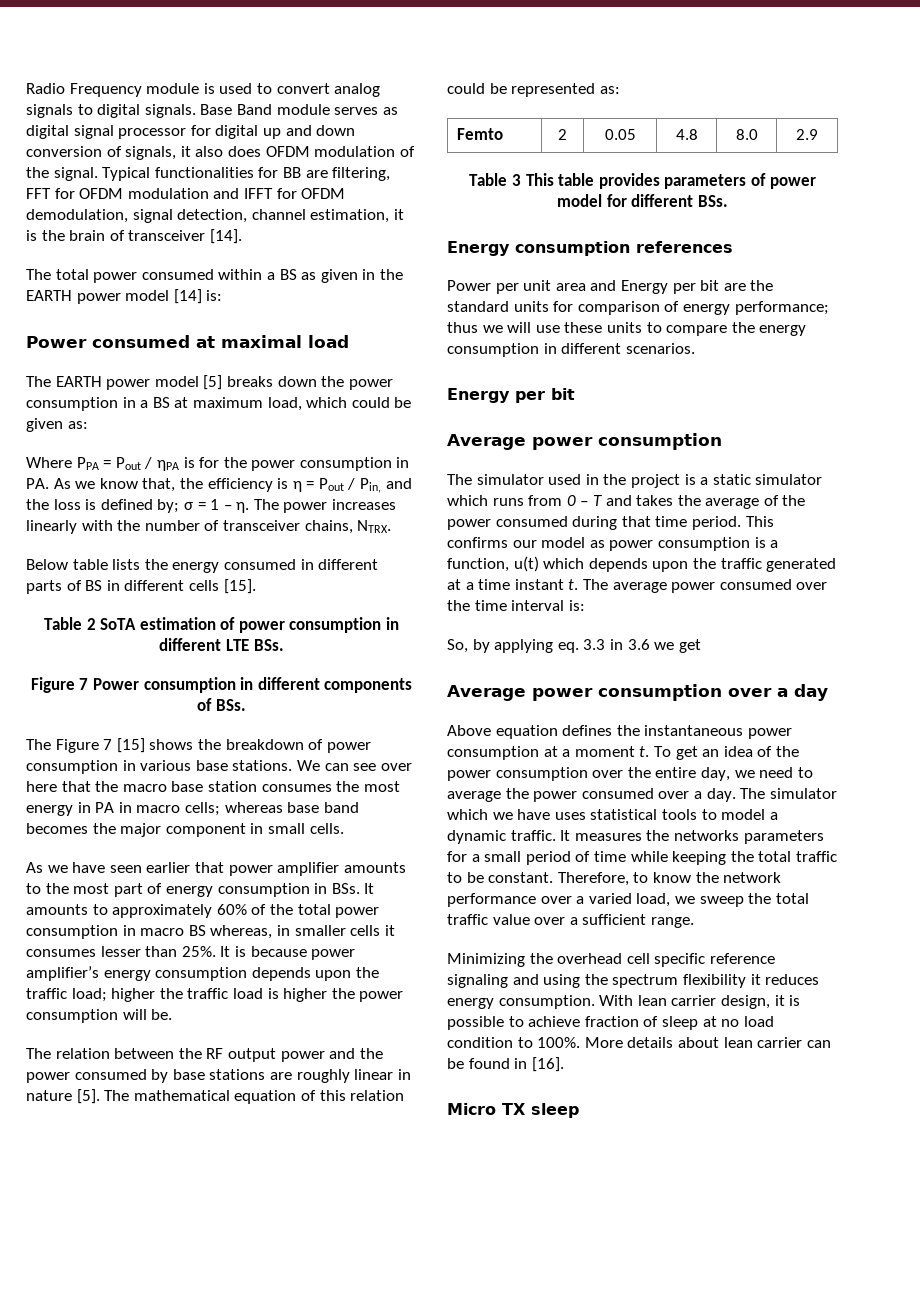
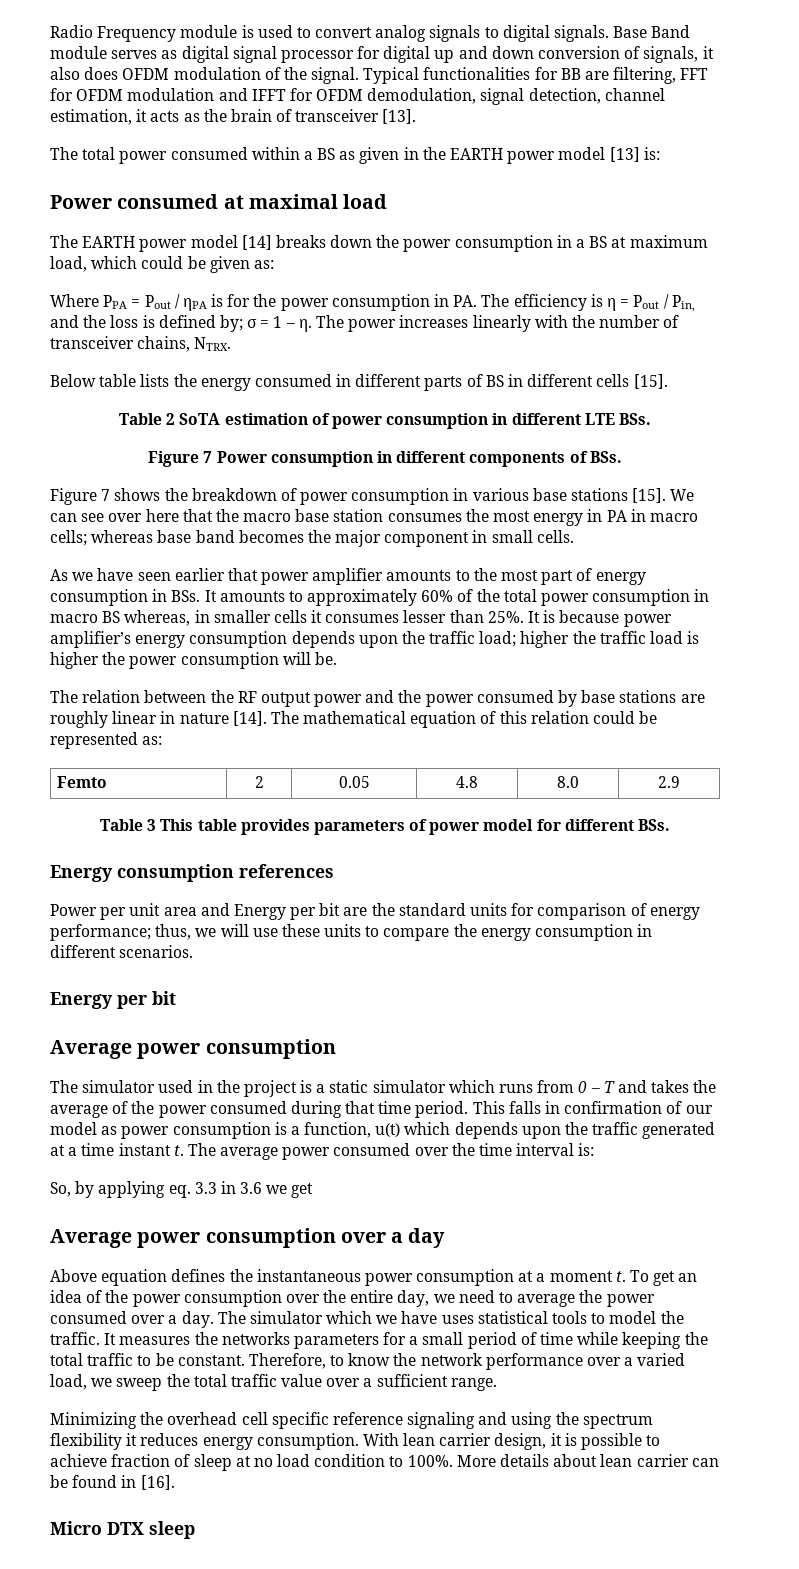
- Typical functionalities for BB are filtering, FFT for OFDM modulation and IFFT for OFDM demodulation, signal detection, channel estimation, it is the brain of transceiver [14].
+ Typical functionalities for BB are filtering, FFT for OFDM modulation and IFFT for OFDM demodulation, signal detection, channel estimation, it acts as the brain of transceiver [13].
- The total power consumed within a BS as given in the EARTH power model [14] is:
+ The total power consumed within a BS as given in the EARTH power model [13] is:
- The EARTH power model [5] breaks down the power consumption in a BS at maximum load, which could be given as:
+ The EARTH power model [14] breaks down the power consumption in a BS at maximum load, which could be given as:
- Where PPA = Pout / ηPA is for the power consumption in PA. As we know that, the efficiency is η = Pout / Pin, and the loss is defined by; σ = 1 – η.
+ Where PPA = Pout / ηPA is for the power consumption in PA. The efficiency is η = Pout / Pin, and the loss is defined by; σ = 1 – η.
- The Figure 7 [15] shows the breakdown of power consumption in various base stations.
+ Figure 7 shows the breakdown of power consumption in various base stations [15].
- The relation between the RF output power and the power consumed by base stations are roughly linear in nature [5].
+ The relation between the RF output power and the power consumed by base stations are roughly linear in nature [14].
- Power per unit area and Energy per bit are the standard units for comparison of energy performance; thus we will use these units to compare the energy consumption in different scenarios.
+ Power per unit area and Energy per bit are the standard units for comparison of energy performance; thus, we will use these units to compare the energy consumption in different scenarios.
- This confirms our model as power consumption is a function, u(t) which depends upon the traffic generated at a time instant t.
+ This falls in confirmation of our model as power consumption is a function, u(t) which depends upon the traffic generated at a time instant t.
- The simulator which we have uses statistical tools to model a dynamic traffic.
+ The simulator which we have uses statistical tools to model the traffic.
- Micro TX sleep
+ Micro DTX sleep

